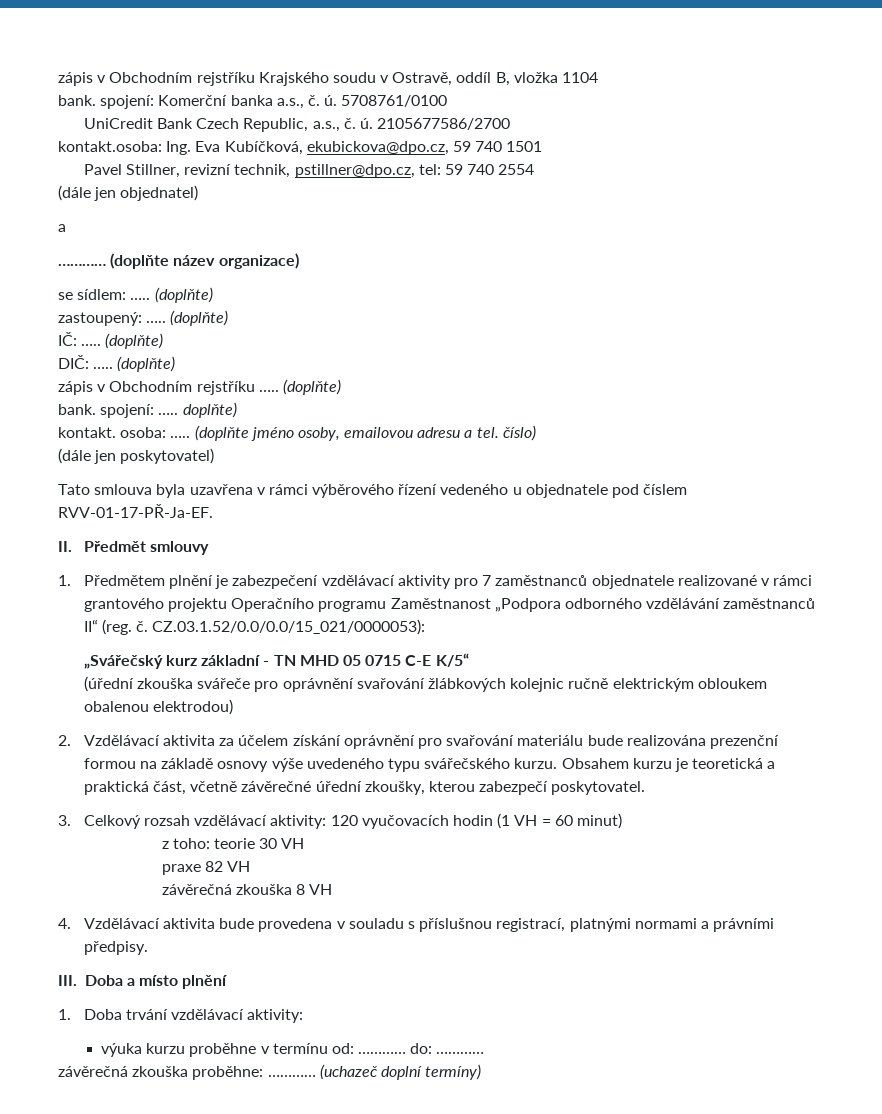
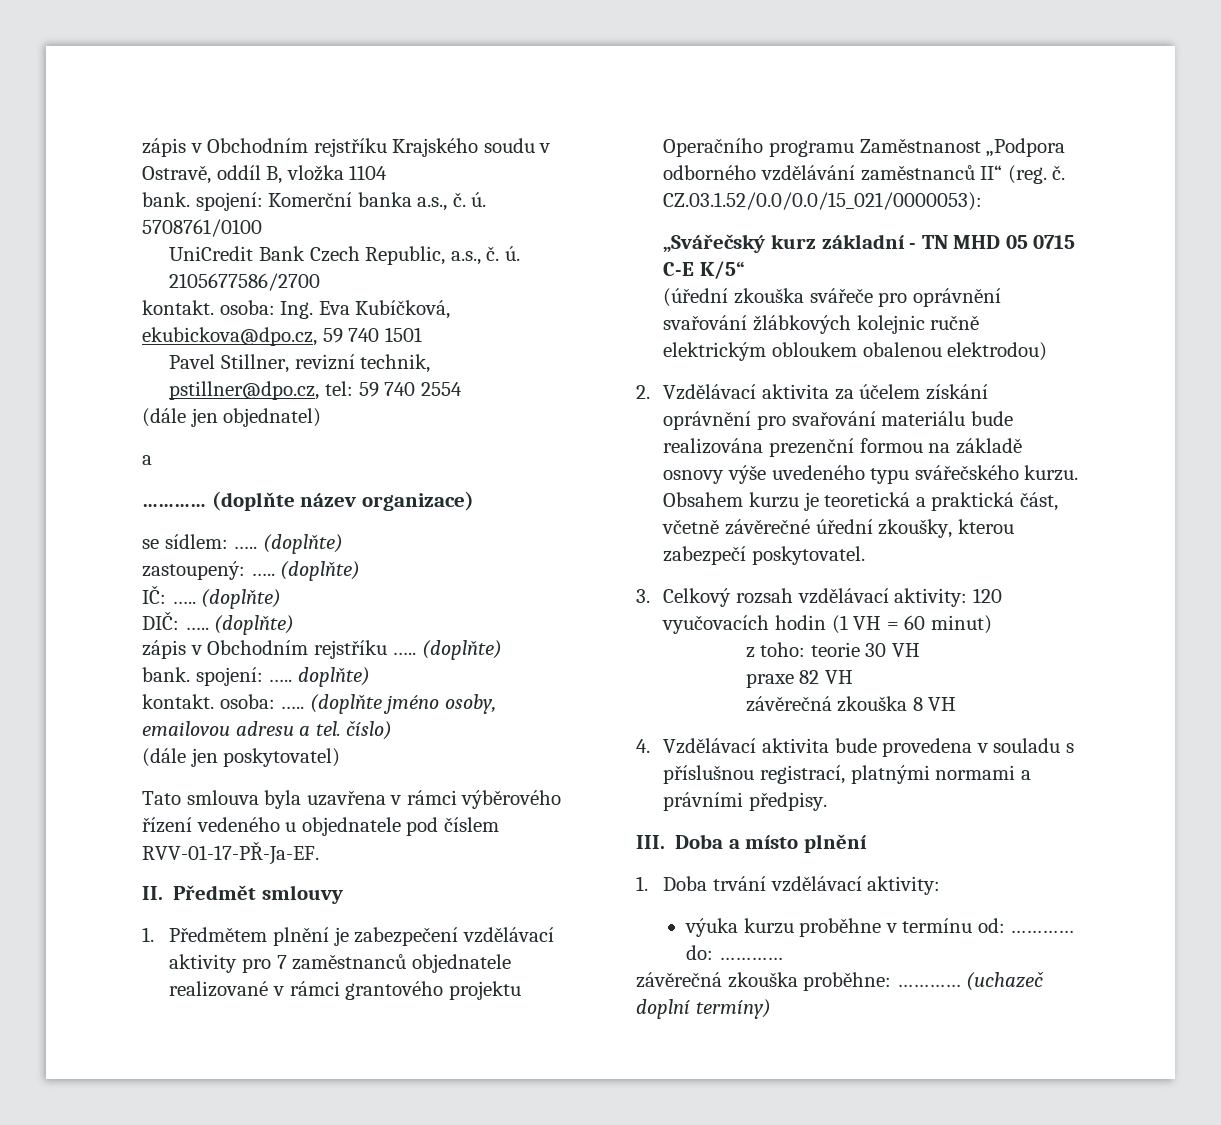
- kontakt.osoba: Ing. Eva Kubíčková, ekubickova@dpo.cz, 59 740 1501
+ kontakt. osoba: Ing. Eva Kubíčková, ekubickova@dpo.cz, 59 740 1501

